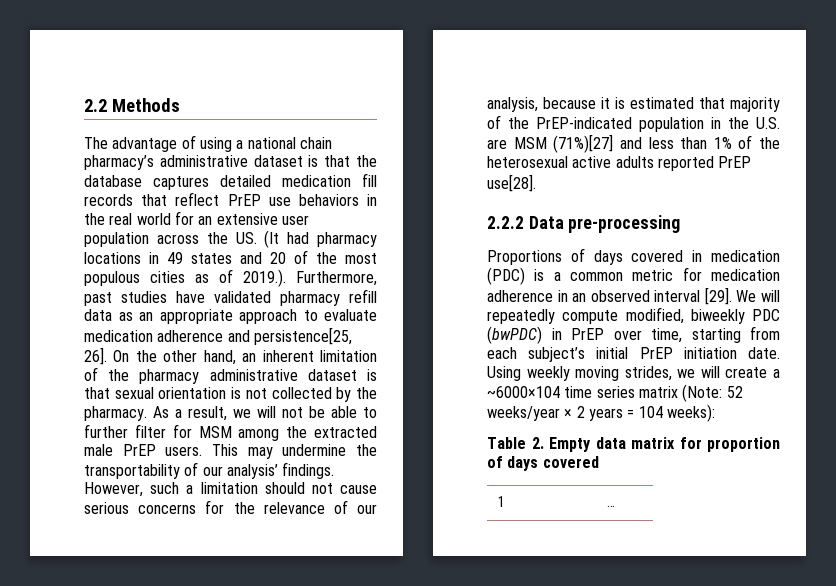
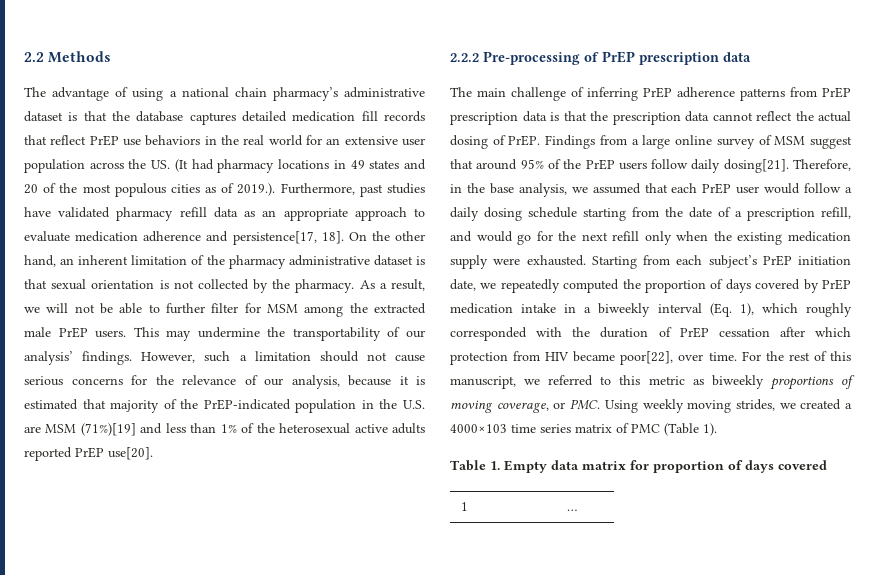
- The advantage of using a national chain pharmacy’s administrative dataset is that the database captures detailed medication fill records that reflect PrEP use behaviors in the real world for an extensive user population across the US. (It had pharmacy locations in 49 states and 20 of the most populous cities as of 2019.). Furthermore, past studies have validated pharmacy refill data as an appropriate approach to evaluate medication adherence and persistence[25, 26].
+ The advantage of using a national chain pharmacy’s administrative dataset is that the database captures detailed medication fill records that reflect PrEP use behaviors in the real world for an extensive user population across the US. (It had pharmacy locations in 49 states and 20 of the most populous cities as of 2019.). Furthermore, past studies have validated pharmacy refill data as an appropriate approach to evaluate medication adherence and persistence[17, 18].
- However, such a limitation should not cause serious concerns for the relevance of our analysis, because it is estimated that majority of the PrEP-indicated population in the U.S. are MSM (71%)[27] and less than 1% of the heterosexual active adults reported PrEP use[28].
+ However, such a limitation should not cause serious concerns for the relevance of our analysis, because it is estimated that majority of the PrEP-indicated population in the U.S. are MSM (71%)[19] and less than 1% of the heterosexual active adults reported PrEP use[20].
- 2.2.2 Data pre-processing
- Proportions of days covered in medication (PDC) is a common metric for medication adherence in an observed interval [29]. We will repeatedly compute modified, biweekly PDC (bwPDC) in PrEP over time, starting from each subject’s initial PrEP initiation date. Using weekly moving strides, we will create a ~6000×104 time series matrix (Note: 52 weeks/year × 2 years = 104 weeks):
+ 2.2.2 Pre-processing of PrEP prescription data
+ The main challenge of inferring PrEP adherence patterns from PrEP prescription data is that the prescription data cannot reflect the actual dosing of PrEP. Findings from a large online survey of MSM suggest that around 95% of the PrEP users follow daily dosing[21]. Therefore, in the base analysis, we assumed that each PrEP user would follow a daily dosing schedule starting from the date of a prescription refill, and would go for the next refill only when the existing medication supply were exhausted. Starting from each subject’s PrEP initiation date, we repeatedly computed the proportion of days covered by PrEP medication intake in a biweekly interval (Eq. 1), which roughly corresponded with the duration of PrEP cessation after which protection from HIV became poor[22], over time. For the rest of this manuscript, we referred to this metric as biweekly proportions of moving coverage, or PMC. Using weekly moving strides, we created a 4000×103 time series matrix of PMC (Table 1).
- Table 2. Empty data matrix for proportion of days covered
+ Table 1. Empty data matrix for proportion of days covered

